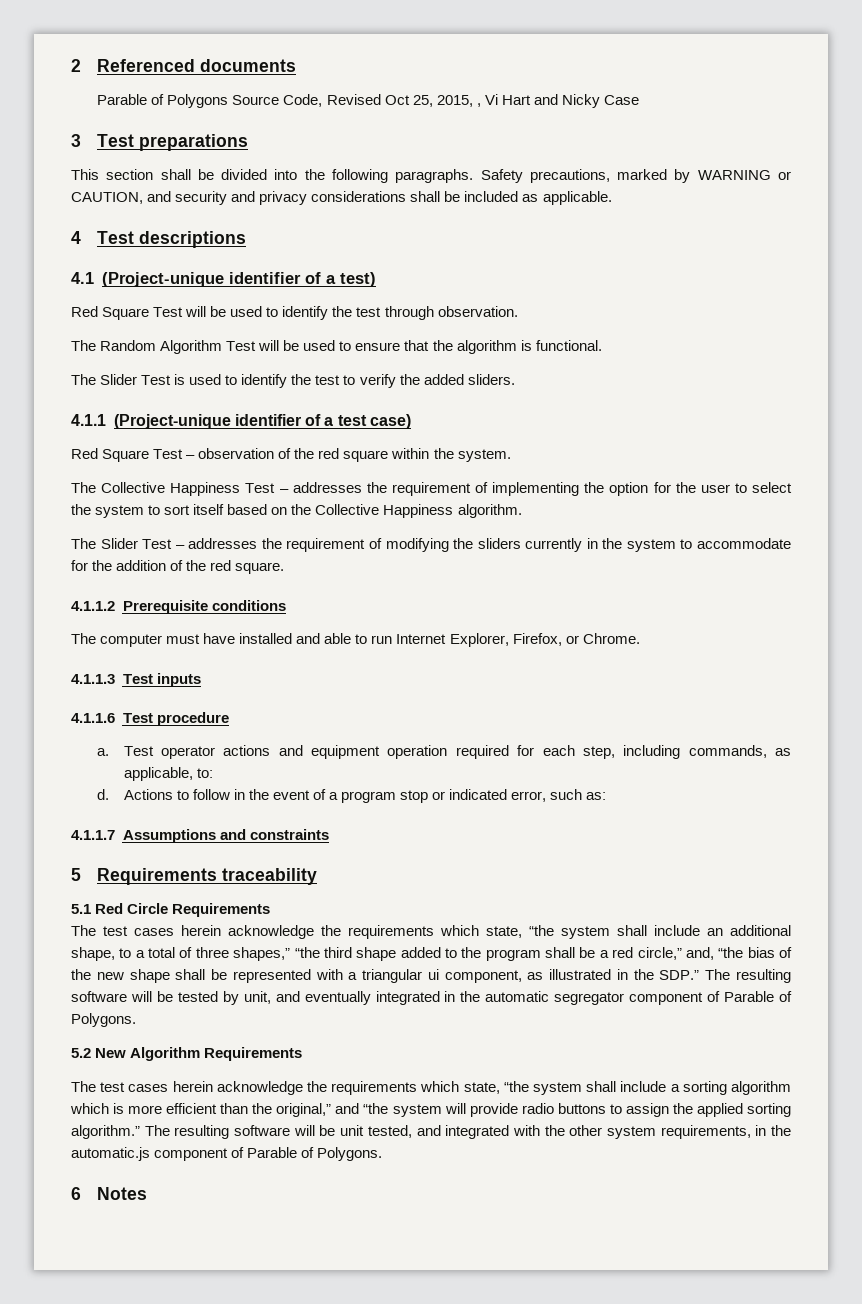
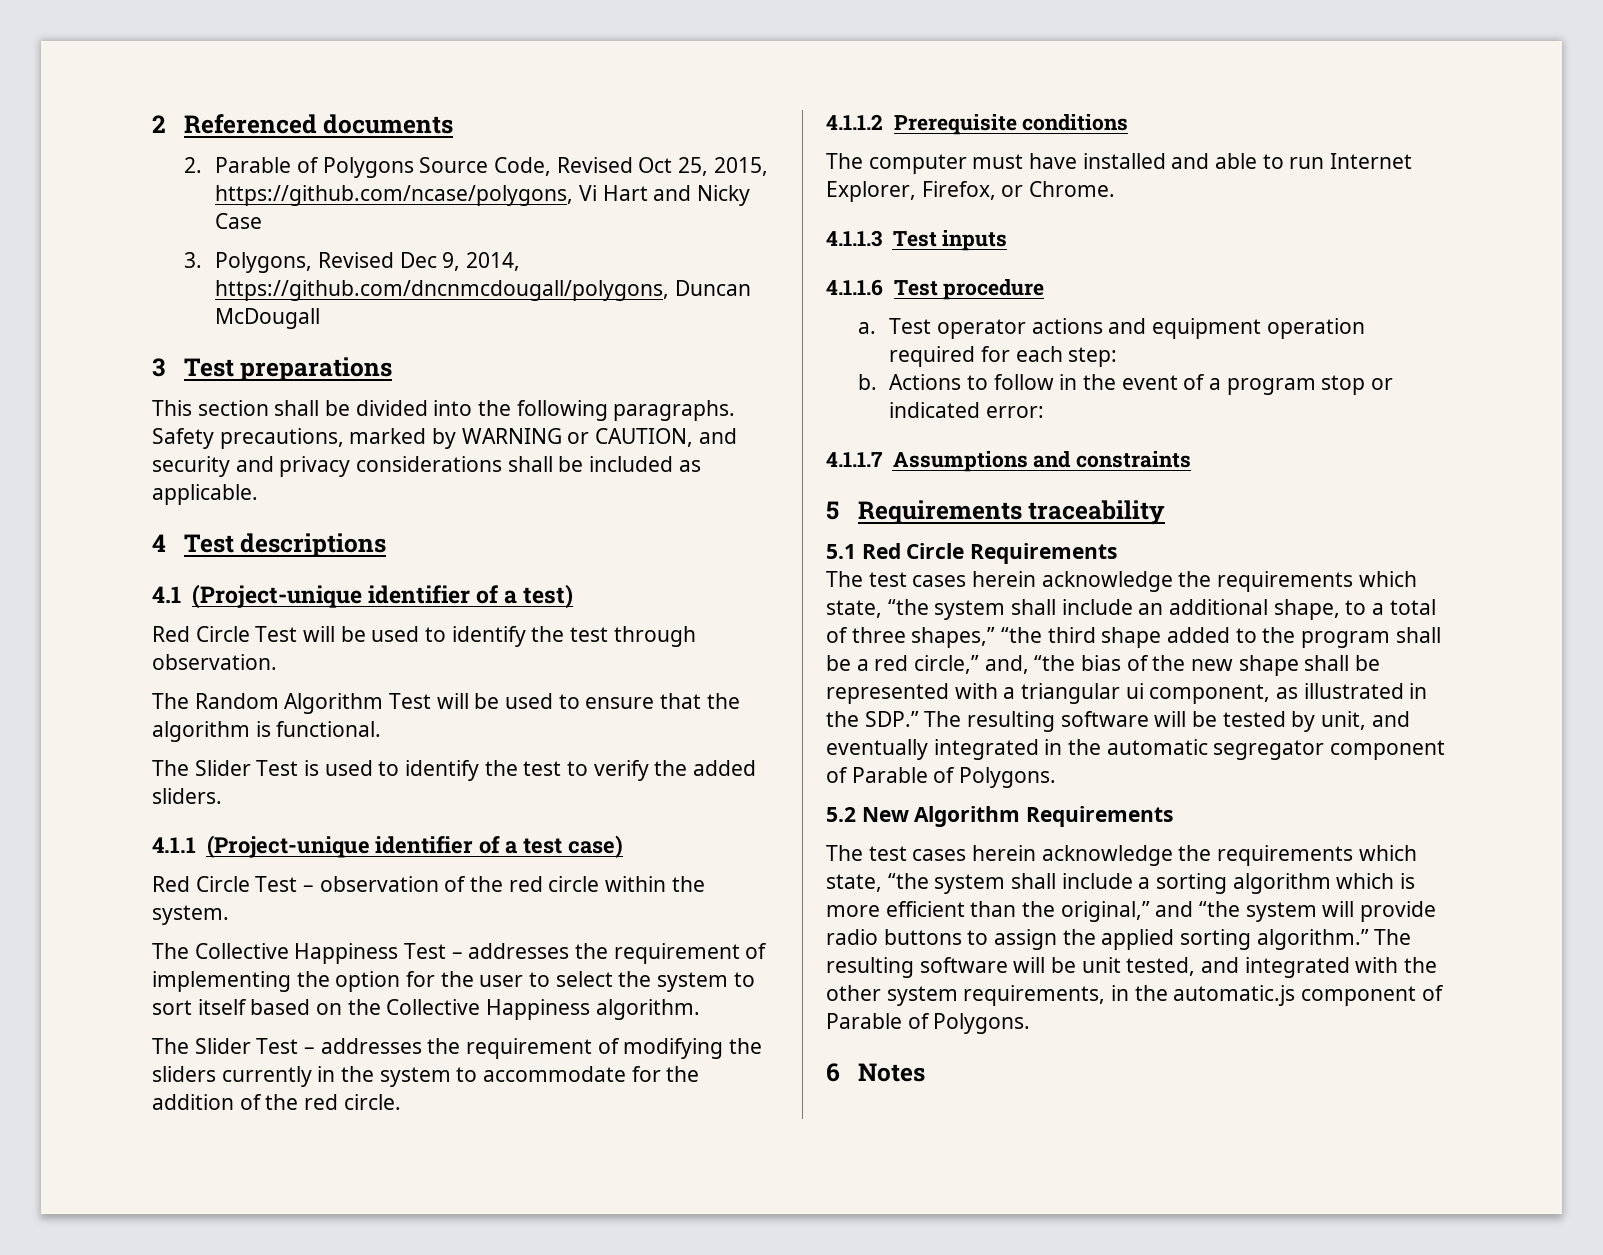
- Parable of Polygons Source Code, Revised Oct 25, 2015, , Vi Hart and Nicky Case
+ 2. Parable of Polygons Source Code, Revised Oct 25, 2015, https://github.com/ncase/polygons, Vi Hart and Nicky Case
+ 3. Polygons, Revised Dec 9, 2014, https://github.com/dncnmcdougall/polygons, Duncan McDougall
- Red Square Test will be used to identify the test through observation.
+ Red Circle Test will be used to identify the test through observation.
- Red Square Test – observation of the red square within the system.
+ Red Circle Test – observation of the red circle within the system.
- The Slider Test – addresses the requirement of modifying the sliders currently in the system to accommodate for the addition of the red square.
+ The Slider Test – addresses the requirement of modifying the sliders currently in the system to accommodate for the addition of the red circle.
- Test operator actions and equipment operation required for each step, including commands, as applicable, to:
- d.
+ Test operator actions and equipment operation required for each step:
+ b.
- Actions to follow in the event of a program stop or indicated error, such as:
+ Actions to follow in the event of a program stop or indicated error:

